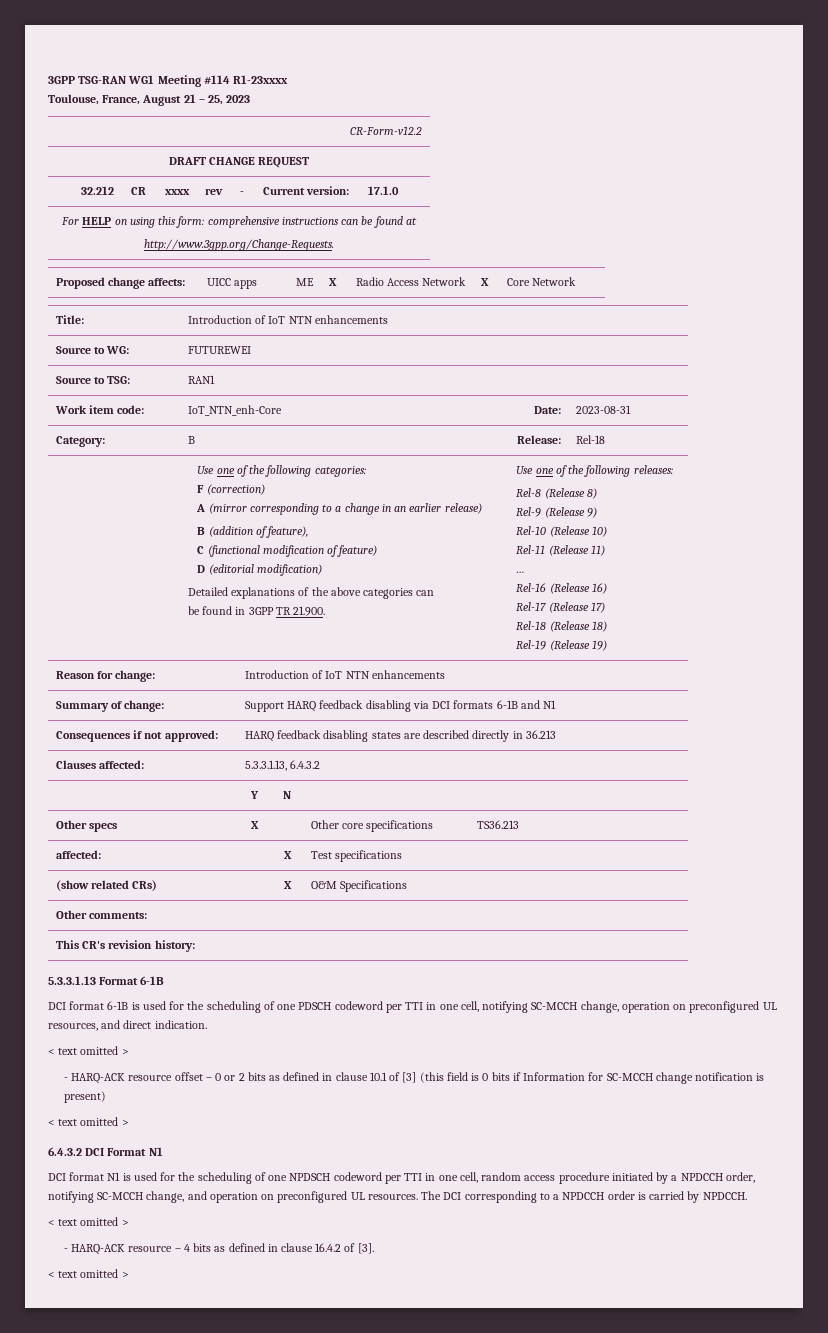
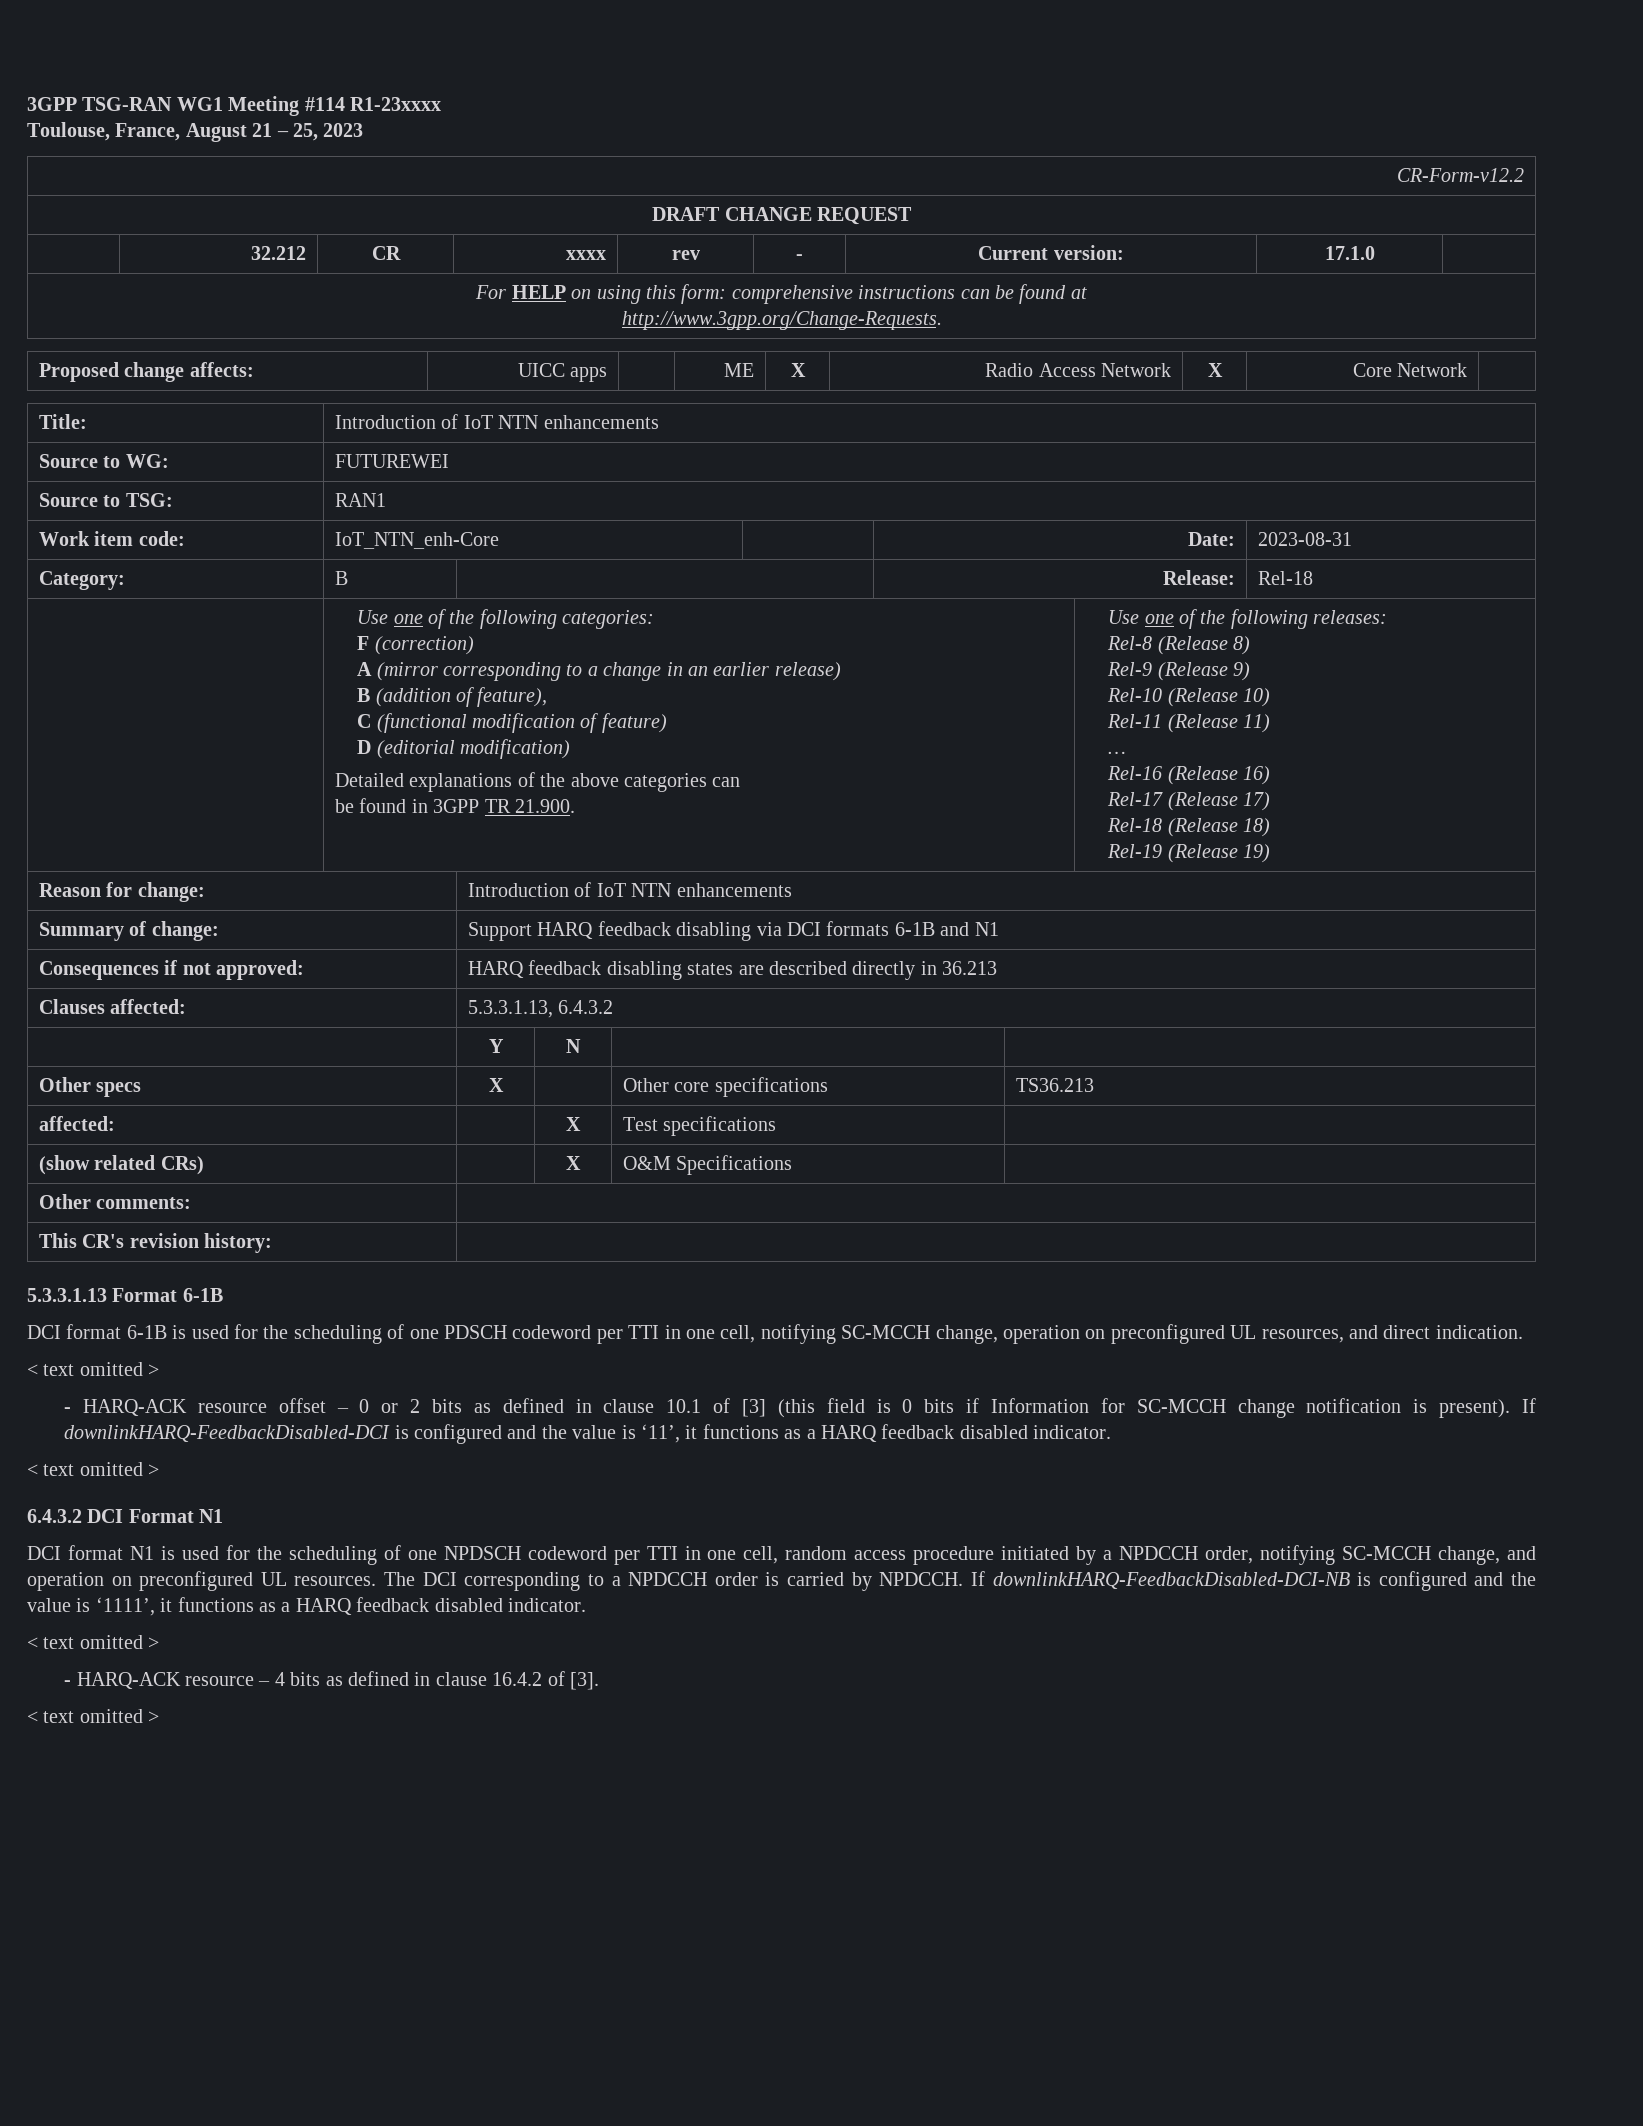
- - HARQ-ACK resource offset – 0 or 2 bits as defined in clause 10.1 of [3] (this field is 0 bits if Information for SC-MCCH change notification is present)
+ - HARQ-ACK resource offset – 0 or 2 bits as defined in clause 10.1 of [3] (this field is 0 bits if Information for SC-MCCH change notification is present). If downlinkHARQ-FeedbackDisabled-DCI is configured and the value is ‘11’, it functions as a HARQ feedback disabled indicator.
+ If downlinkHARQ-FeedbackDisabled-DCI-NB is configured and the value is ‘1111’, it functions as a HARQ feedback disabled indicator.

